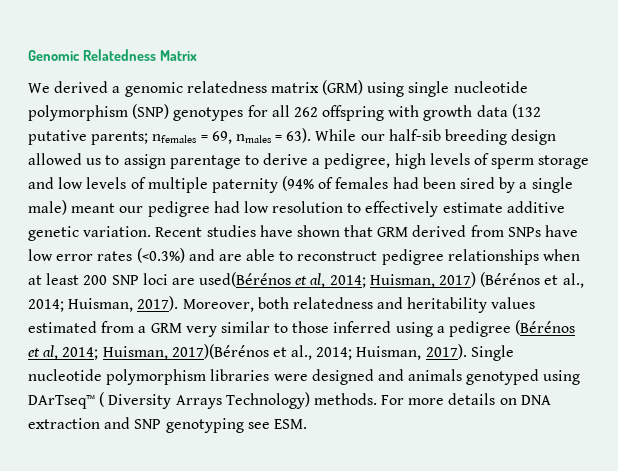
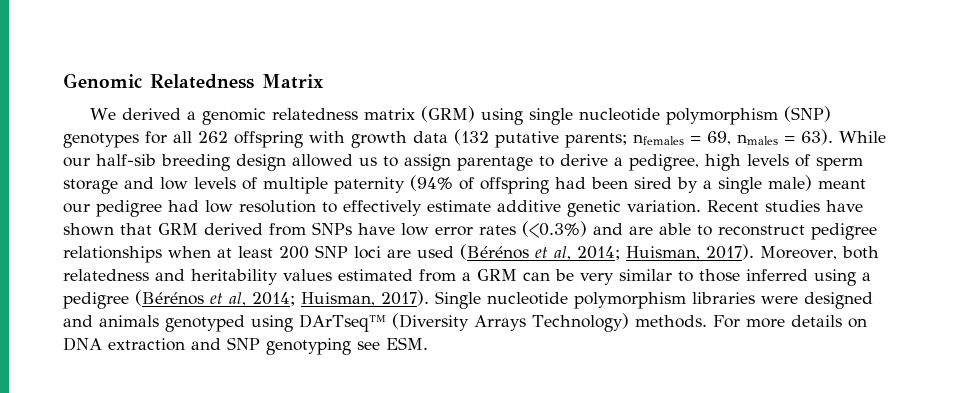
- While our half-sib breeding design allowed us to assign parentage to derive a pedigree, high levels of sperm storage and low levels of multiple paternity (94% of females had been sired by a single male) meant our pedigree had low resolution to effectively estimate additive genetic variation.
+ While our half-sib breeding design allowed us to assign parentage to derive a pedigree, high levels of sperm storage and low levels of multiple paternity (94% of offspring had been sired by a single male) meant our pedigree had low resolution to effectively estimate additive genetic variation.
- Recent studies have shown that GRM derived from SNPs have low error rates (<0.3%) and are able to reconstruct pedigree relationships when at least 200 SNP loci are used(Bérénos et al, 2014; Huisman, 2017) (Bérénos et al., 2014; Huisman, 2017).
+ Recent studies have shown that GRM derived from SNPs have low error rates (<0.3%) and are able to reconstruct pedigree relationships when at least 200 SNP loci are used (Bérénos et al, 2014; Huisman, 2017).
- Moreover, both relatedness and heritability values estimated from a GRM very similar to those inferred using a pedigree (Bérénos et al, 2014; Huisman, 2017)(Bérénos et al., 2014; Huisman, 2017).
+ Moreover, both relatedness and heritability values estimated from a GRM can be very similar to those inferred using a pedigree (Bérénos et al, 2014; Huisman, 2017).
- Single nucleotide polymorphism libraries were designed and animals genotyped using DArTseq™ ( Diversity Arrays Technology) methods.
+ Single nucleotide polymorphism libraries were designed and animals genotyped using DArTseq™ (Diversity Arrays Technology) methods.

